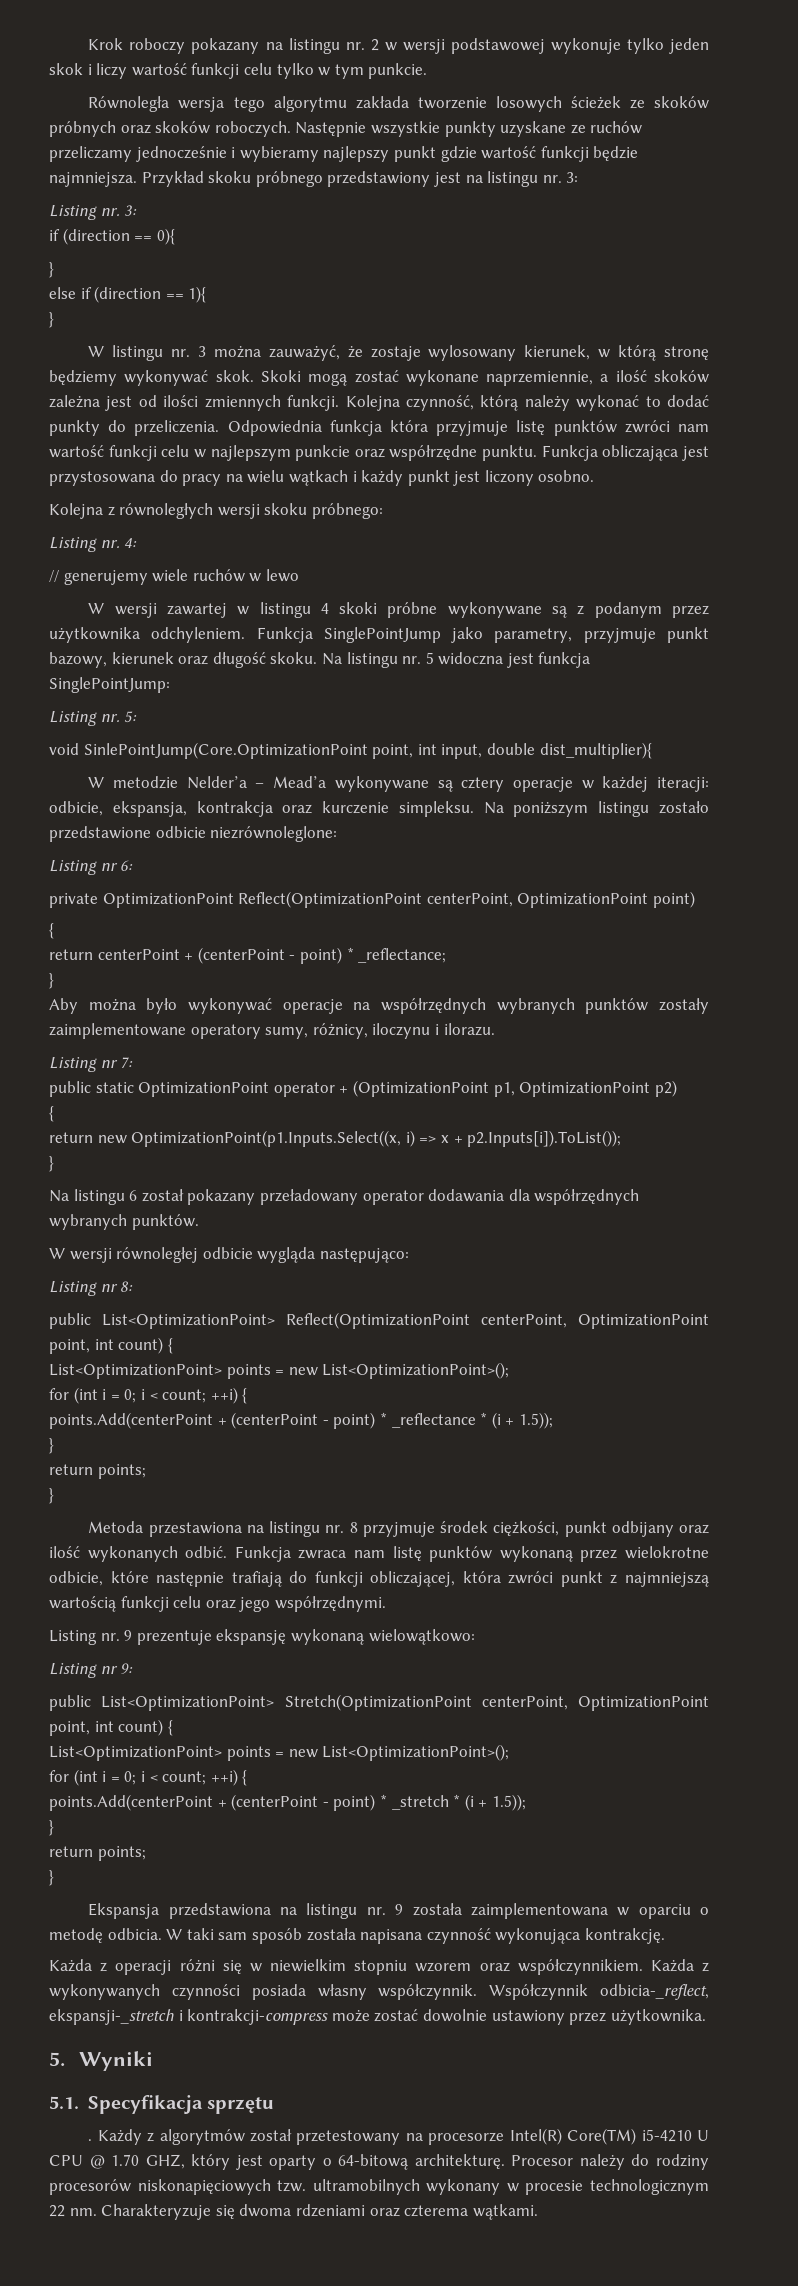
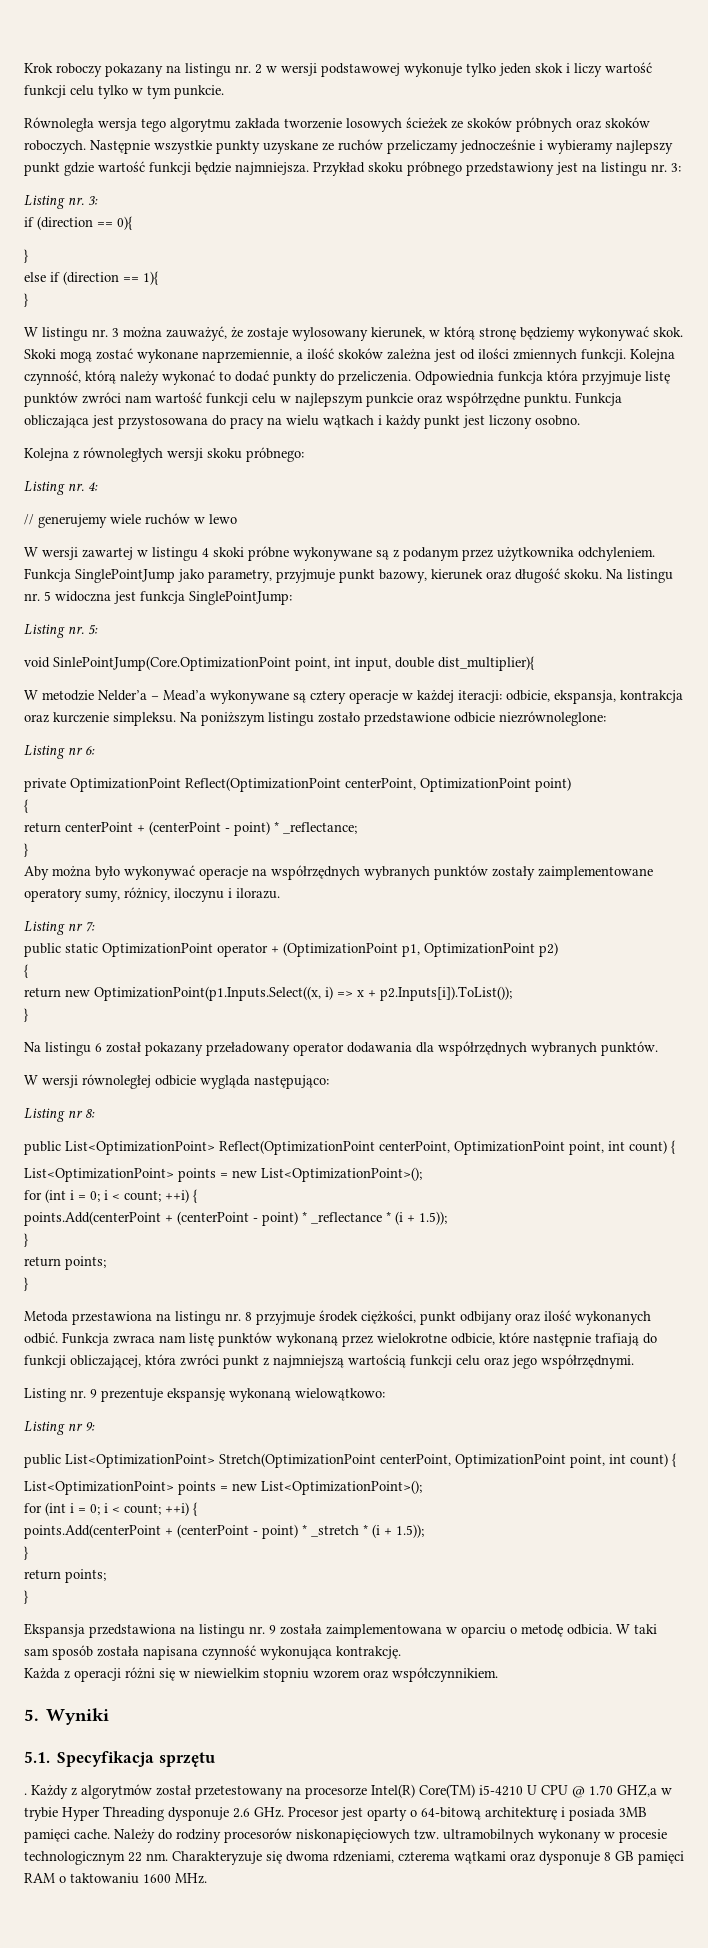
- Każda z wykonywanych czynności posiada własny współczynnik. Współczynnik odbicia-_reflect, ekspansji-_stretch i kontrakcji-compress może zostać dowolnie ustawiony przez użytkownika.
- Każdy z algorytmów został przetestowany na procesorze Intel(R) Core(TM) i5-4210 U CPU @ 1.70 GHZ, który jest oparty o 64-bitową architekturę. Procesor należy do rodziny procesorów niskonapięciowych tzw. ultramobilnych wykonany w procesie technologicznym 22 nm.
+ Każdy z algorytmów został przetestowany na procesorze Intel(R) Core(TM) i5-4210 U CPU @ 1.70 GHZ,a w trybie Hyper Threading dysponuje 2.6 GHz. Procesor jest oparty o 64-bitową architekturę i posiada 3MB pamięci cache. Należy do rodziny procesorów niskonapięciowych tzw. ultramobilnych wykonany w procesie technologicznym 22 nm.
- Charakteryzuje się dwoma rdzeniami oraz czterema wątkami.
+ Charakteryzuje się dwoma rdzeniami, czterema wątkami oraz dysponuje 8 GB pamięci RAM o taktowaniu 1600 MHz.

